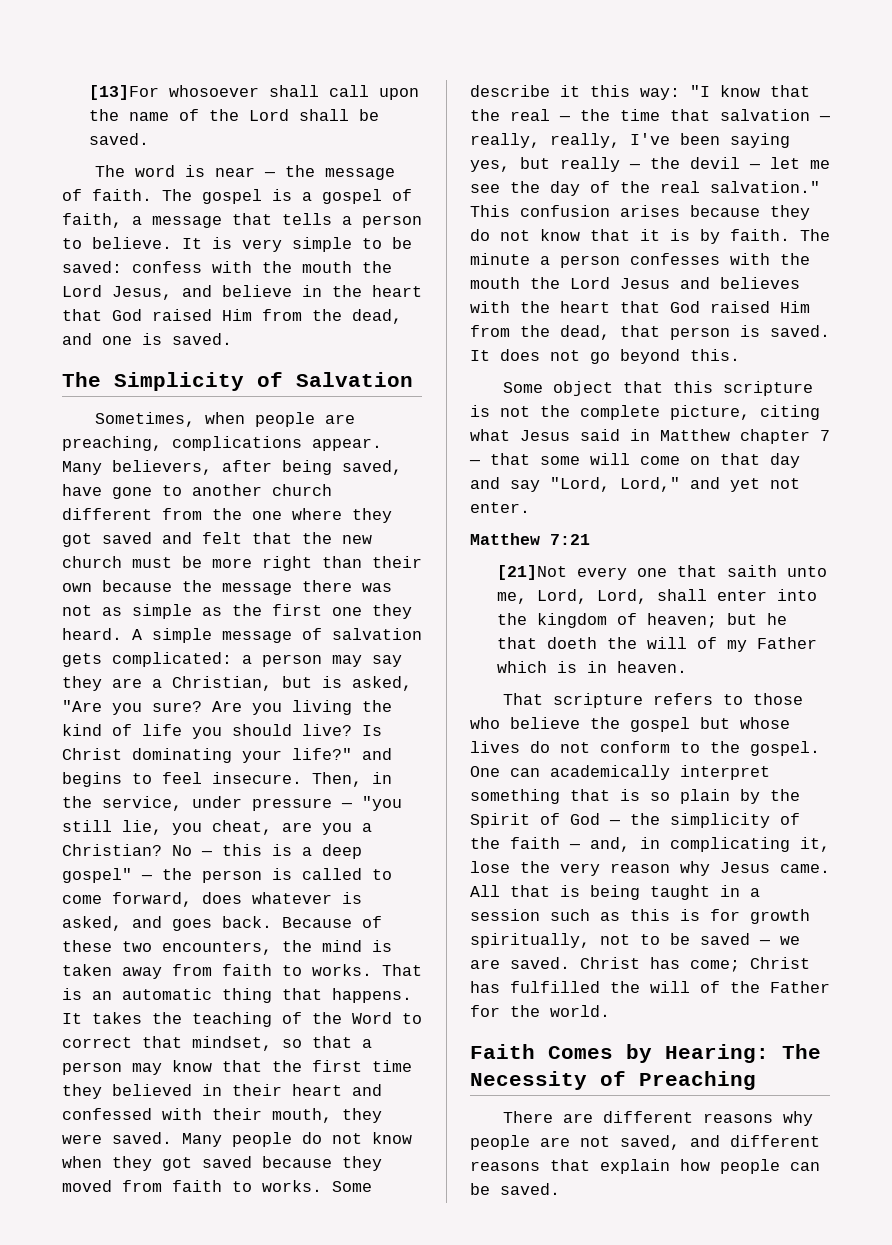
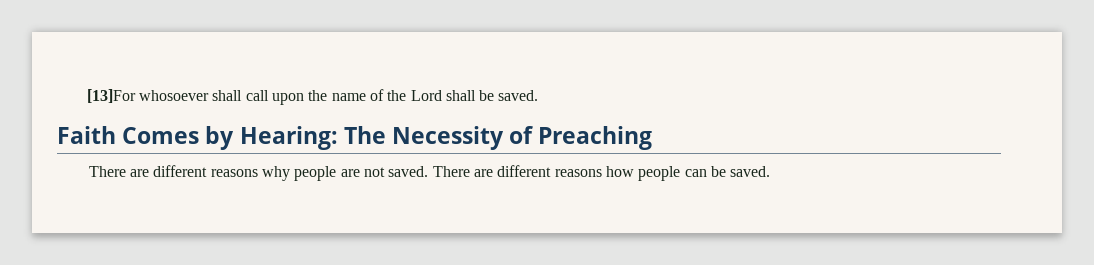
- The word is near — the message of faith. The gospel is a gospel of faith, a message that tells a person to believe. It is very simple to be saved: confess with the mouth the Lord Jesus, and believe in the heart that God raised Him from the dead, and one is saved.
- The Simplicity of Salvation
- Sometimes, when people are preaching, complications appear. Many believers, after being saved, have gone to another church different from the one where they got saved and felt that the new church must be more right than their own because the message there was not as simple as the first one they heard. A simple message of salvation gets complicated: a person may say they are a Christian, but is asked, "Are you sure? Are you living the kind of life you should live? Is Christ dominating your life?" and begins to feel insecure. Then, in the service, under pressure — "you still lie, you cheat, are you a Christian? No — this is a deep gospel" — the person is called to come forward, does whatever is asked, and goes back. Because of these two encounters, the mind is taken away from faith to works. That is an automatic thing that happens. It takes the teaching of the Word to correct that mindset, so that a person may know that the first time they believed in their heart and confessed with their mouth, they were saved. Many people do not know when they got saved because they moved from faith to works. Some describe it this way: "I know that the real — the time that salvation — really, really, I've been saying yes, but really — the devil — let me see the day of the real salvation." This confusion arises because they do not know that it is by faith. The minute a person confesses with the mouth the Lord Jesus and believes with the heart that God raised Him from the dead, that person is saved. It does not go beyond this.
- Some object that this scripture is not the complete picture, citing what Jesus said in Matthew chapter 7 — that some will come on that day and say "Lord, Lord," and yet not enter.
- Matthew 7:21
- [21]Not every one that saith unto me, Lord, Lord, shall enter into the kingdom of heaven; but he that doeth the will of my Father which is in heaven.
- That scripture refers to those who believe the gospel but whose lives do not conform to the gospel. One can academically interpret something that is so plain by the Spirit of God — the simplicity of the faith — and, in complicating it, lose the very reason why Jesus came. All that is being taught in a session such as this is for growth spiritually, not to be saved — we are saved. Christ has come; Christ has fulfilled the will of the Father for the world.
- There are different reasons why people are not saved, and different reasons that explain how people can be saved.
+ There are different reasons why people are not saved. There are different reasons how people can be saved.

